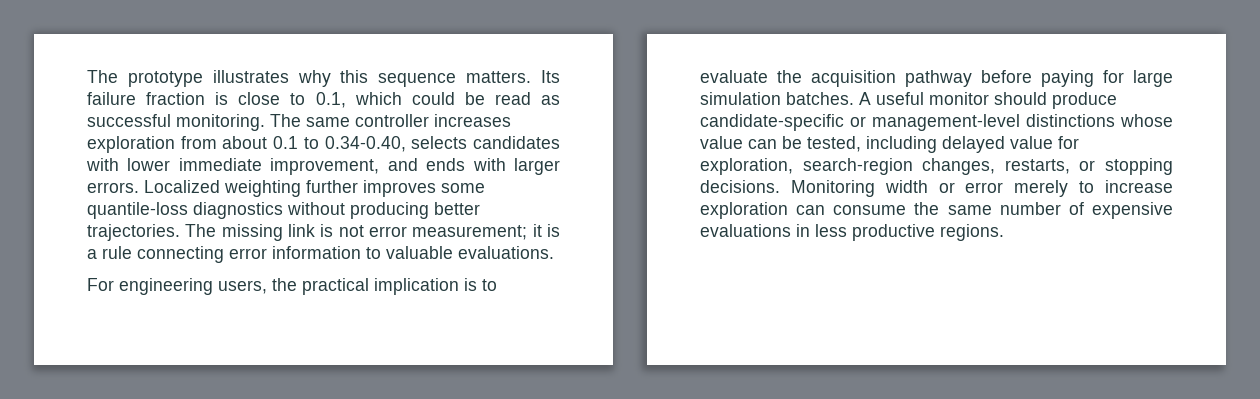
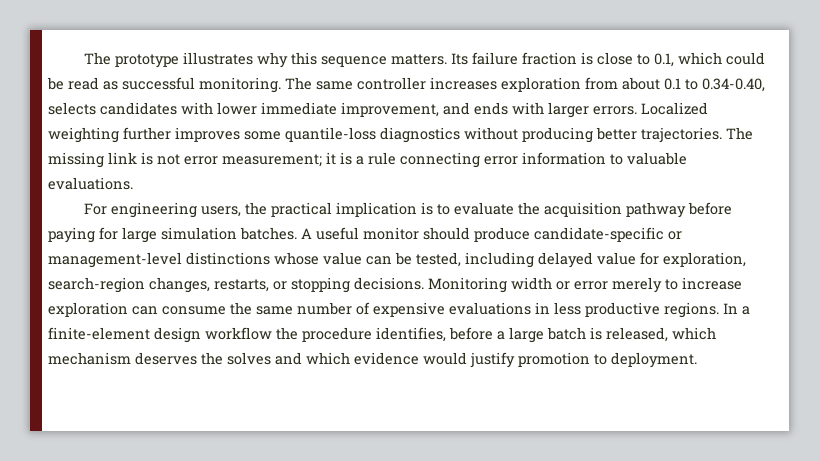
+ In a finite-element design workflow the procedure identifies, before a large batch is released, which mechanism deserves the solves and which evidence would justify promotion to deployment.

